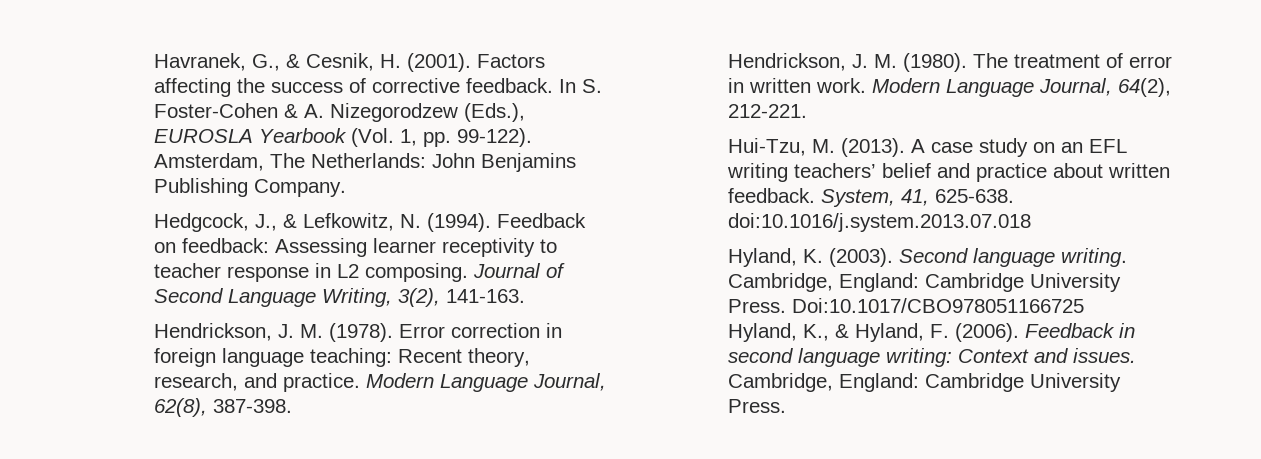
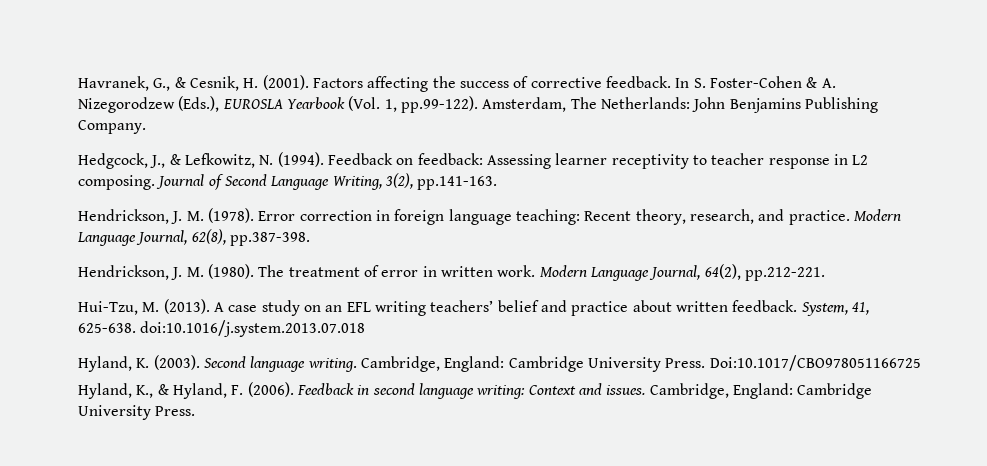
- In S. Foster-Cohen & A. Nizegorodzew (Eds.), EUROSLA Yearbook (Vol. 1, pp. 99-122). Amsterdam, The Netherlands: John Benjamins Publishing Company.
+ In S. Foster-Cohen & A. Nizegorodzew (Eds.), EUROSLA Yearbook (Vol. 1, pp.99-122). Amsterdam, The Netherlands: John Benjamins Publishing Company.
- Journal of Second Language Writing, 3(2), 141-163.
+ Journal of Second Language Writing, 3(2), pp.141-163.
- Modern Language Journal, 62(8), 387-398.
+ Modern Language Journal, 62(8), pp.387-398.
- Modern Language Journal, 64(2), 212-221.
+ Modern Language Journal, 64(2), pp.212-221.

